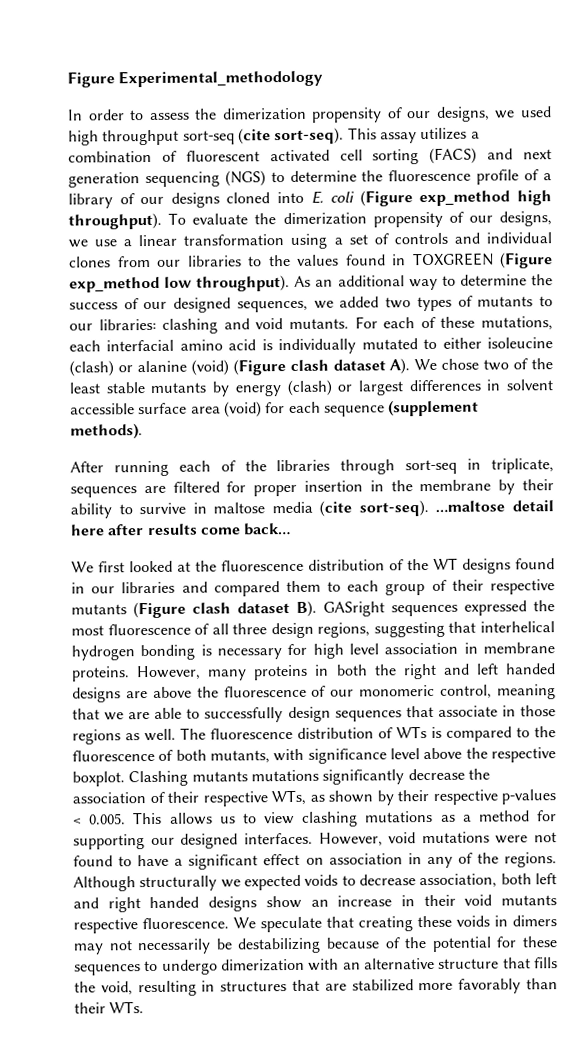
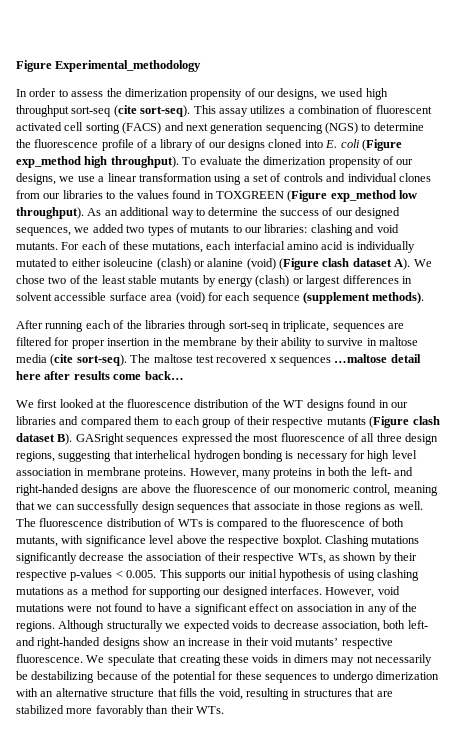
- …maltose detail here after results come back…
+ The maltose test recovered x sequences …maltose detail here after results come back…
- However, many proteins in both the right and left handed designs are above the fluorescence of our monomeric control, meaning that we are able to successfully design sequences that associate in those regions as well.
+ However, many proteins in both the left- and right-handed designs are above the fluorescence of our monomeric control, meaning that we can successfully design sequences that associate in those regions as well.
- Clashing mutants mutations significantly decrease the association of their respective WTs, as shown by their respective p-values < 0.005. This allows us to view clashing mutations as a method for supporting our designed interfaces.
+ Clashing mutations significantly decrease the association of their respective WTs, as shown by their respective p-values < 0.005. This supports our initial hypothesis of using clashing mutations as a method for supporting our designed interfaces.
- Although structurally we expected voids to decrease association, both left and right handed designs show an increase in their void mutants respective fluorescence.
+ Although structurally we expected voids to decrease association, both left- and right-handed designs show an increase in their void mutants’ respective fluorescence.

